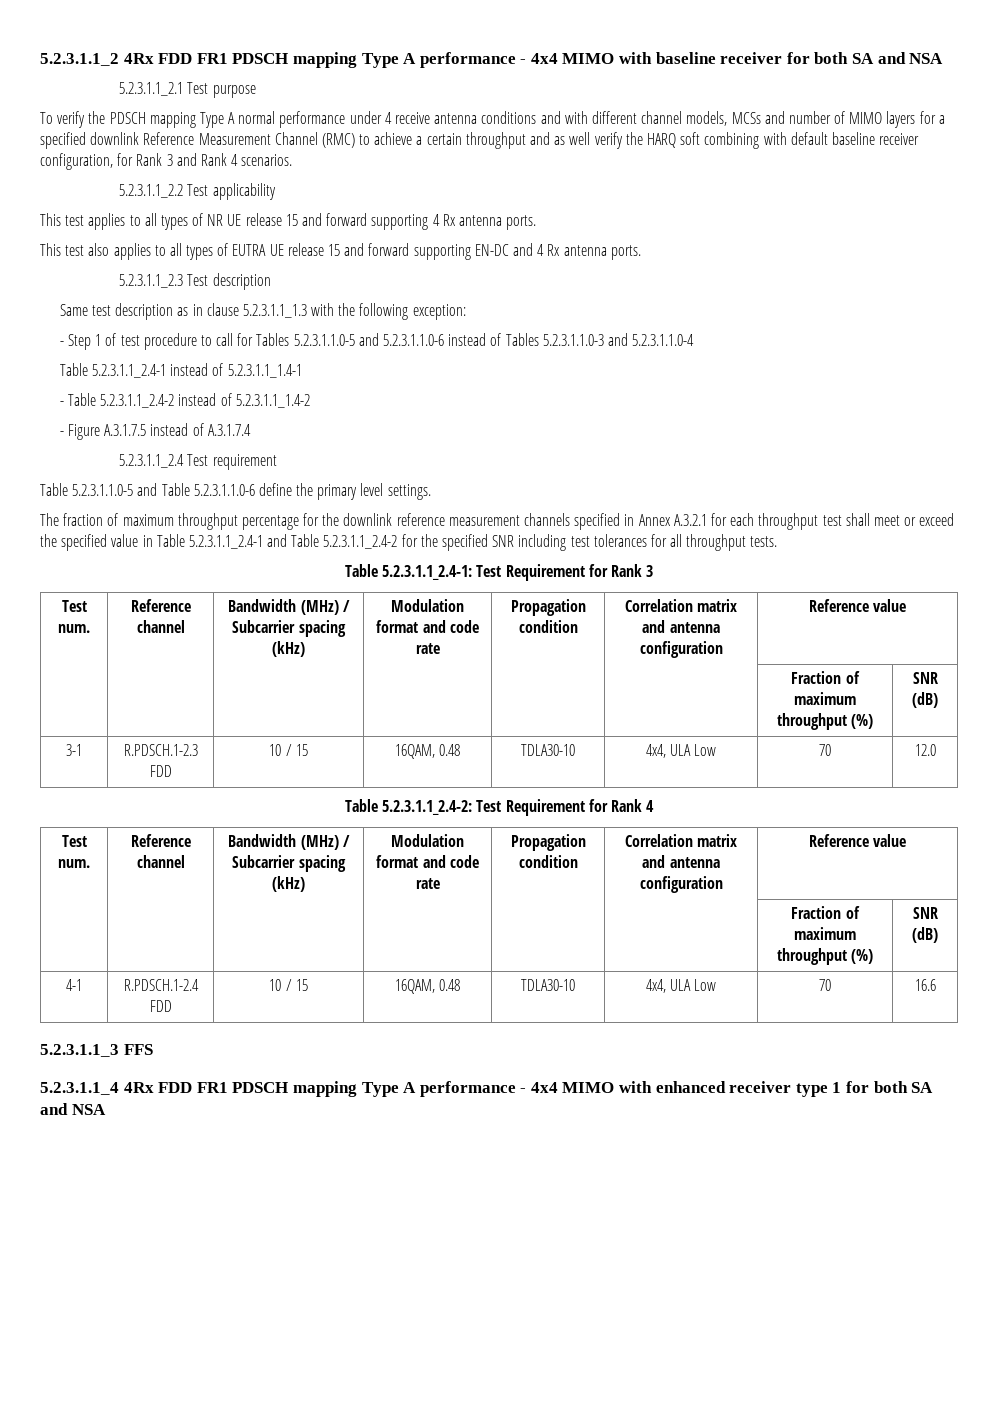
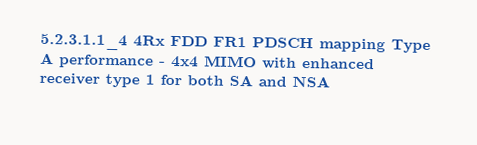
- 5.2.3.1.1_2 4Rx FDD FR1 PDSCH mapping Type A performance - 4x4 MIMO with baseline receiver for both SA and NSA
- 5.2.3.1.1_2.1 Test purpose
- To verify the PDSCH mapping Type A normal performance under 4 receive antenna conditions and with different channel models, MCSs and number of MIMO layers for a specified downlink Reference Measurement Channel (RMC) to achieve a certain throughput and as well verify the HARQ soft combining with default baseline receiver configuration, for Rank 3 and Rank 4 scenarios.
- 5.2.3.1.1_2.2 Test applicability
- This test applies to all types of NR UE release 15 and forward supporting 4 Rx antenna ports.
- This test also applies to all types of EUTRA UE release 15 and forward supporting EN-DC and 4 Rx antenna ports.
- 5.2.3.1.1_2.3 Test description
- Same test description as in clause 5.2.3.1.1_1.3 with the following exception:
- - Step 1 of test procedure to call for Tables 5.2.3.1.1.0-5 and 5.2.3.1.1.0-6 instead of Tables 5.2.3.1.1.0-3 and 5.2.3.1.1.0-4
- Table 5.2.3.1.1_2.4-1 instead of 5.2.3.1.1_1.4-1
- - Table 5.2.3.1.1_2.4-2 instead of 5.2.3.1.1_1.4-2
- - Figure A.3.1.7.5 instead of A.3.1.7.4
- 5.2.3.1.1_2.4 Test requirement
- Table 5.2.3.1.1.0-5 and Table 5.2.3.1.1.0-6 define the primary level settings.
- The fraction of maximum throughput percentage for the downlink reference measurement channels specified in Annex A.3.2.1 for each throughput test shall meet or exceed the specified value in Table 5.2.3.1.1_2.4-1 and Table 5.2.3.1.1_2.4-2 for the specified SNR including test tolerances for all throughput tests.
- Table 5.2.3.1.1_2.4-1: Test Requirement for Rank 3
- Test num. | Reference channel | Bandwidth (MHz) / Subcarrier spacing (kHz) | Modulation format and code rate | Propagation condition | Correlation matrix and antenna configuration | Reference value
- | | | | | | Fraction of maximum throughput (%) | SNR (dB)
- 3-1 | R.PDSCH.1-2.3 FDD | 10 / 15 | 16QAM, 0.48 | TDLA30-10 | 4x4, ULA Low | 70 | 12.0
- Table 5.2.3.1.1_2.4-2: Test Requirement for Rank 4
- Test num. | Reference channel | Bandwidth (MHz) / Subcarrier spacing (kHz) | Modulation format and code rate | Propagation condition | Correlation matrix and antenna configuration | Reference value
- | | | | | | Fraction of maximum throughput (%) | SNR (dB)
- 4-1 | R.PDSCH.1-2.4 FDD | 10 / 15 | 16QAM, 0.48 | TDLA30-10 | 4x4, ULA Low | 70 | 16.6
- 5.2.3.1.1_3 FFS

